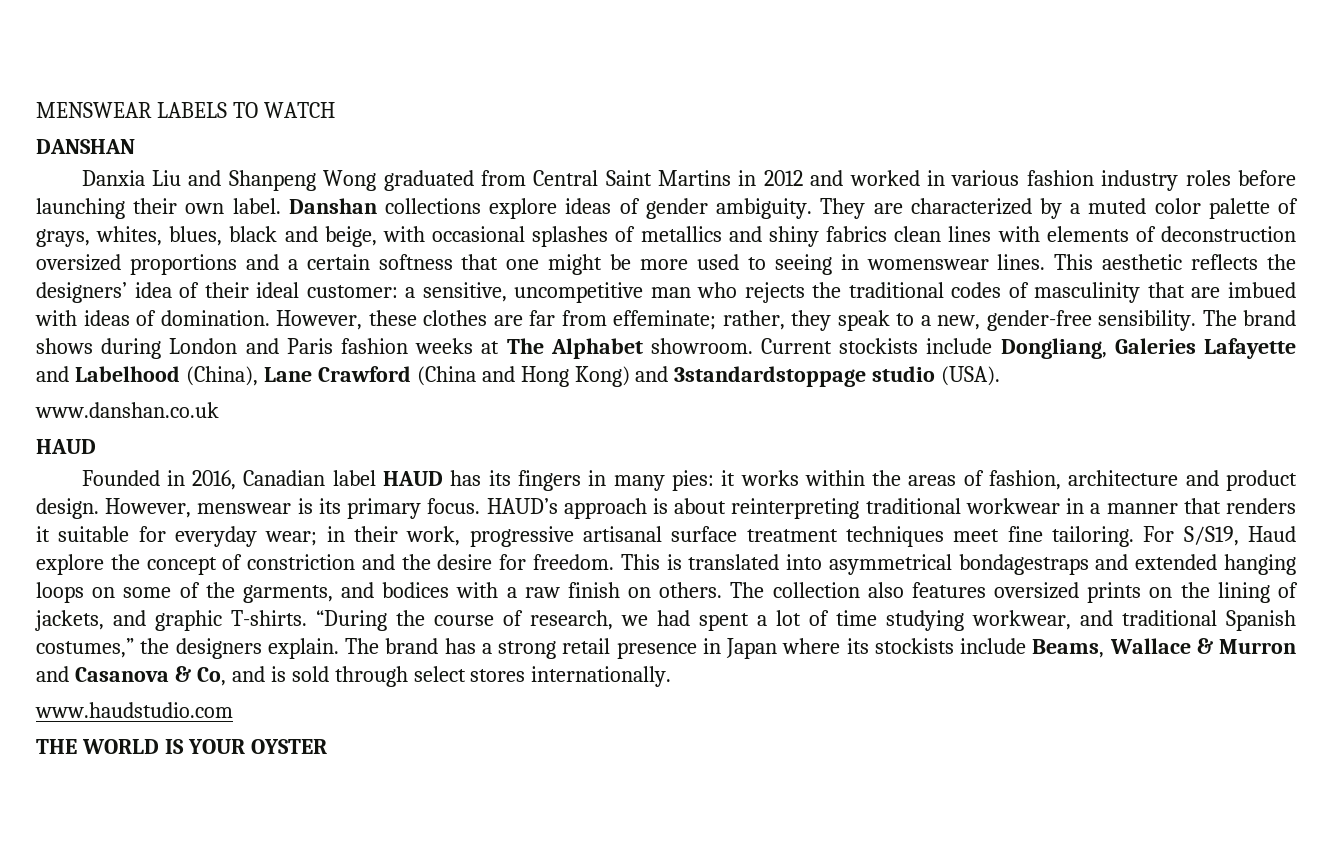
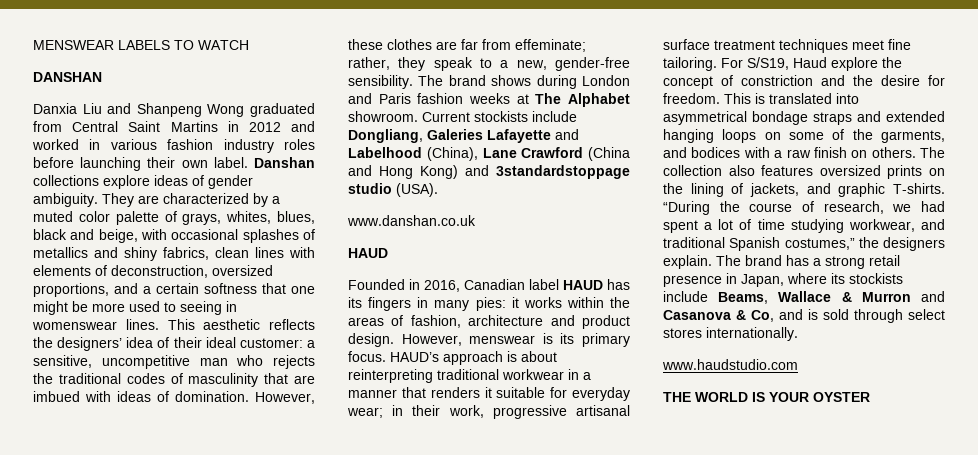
- They are characterized by a muted color palette of grays, whites, blues, black and beige, with occasional splashes of metallics and shiny fabrics clean lines with elements of deconstruction oversized proportions and a certain softness that one might be more used to seeing in womenswear lines.
+ They are characterized by a muted color palette of grays, whites, blues, black and beige, with occasional splashes of metallics and shiny fabrics, clean lines with elements of deconstruction, oversized proportions, and a certain softness that one might be more used to seeing in womenswear lines.
- This is translated into asymmetrical bondagestraps and extended hanging loops on some of the garments, and bodices with a raw finish on others.
+ This is translated into asymmetrical bondage straps and extended hanging loops on some of the garments, and bodices with a raw finish on others.
- The brand has a strong retail presence in Japan where its stockists include Beams, Wallace & Murron and Casanova & Co, and is sold through select stores internationally.
+ The brand has a strong retail presence in Japan, where its stockists include Beams, Wallace & Murron and Casanova & Co, and is sold through select stores internationally.

